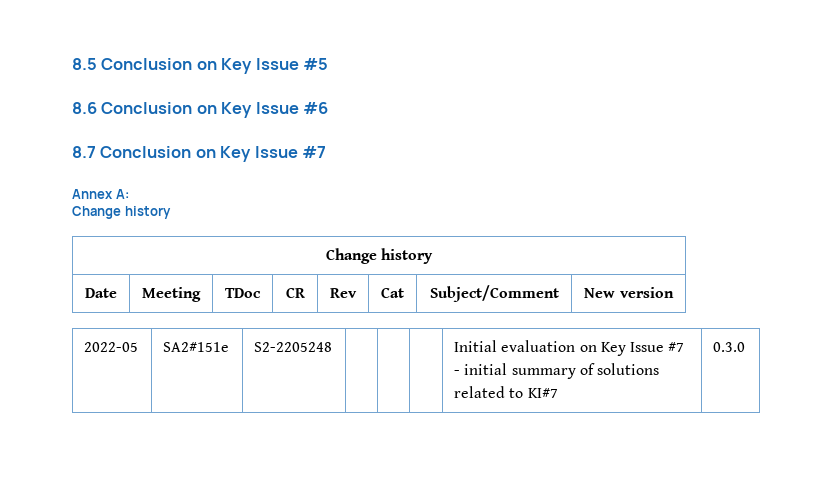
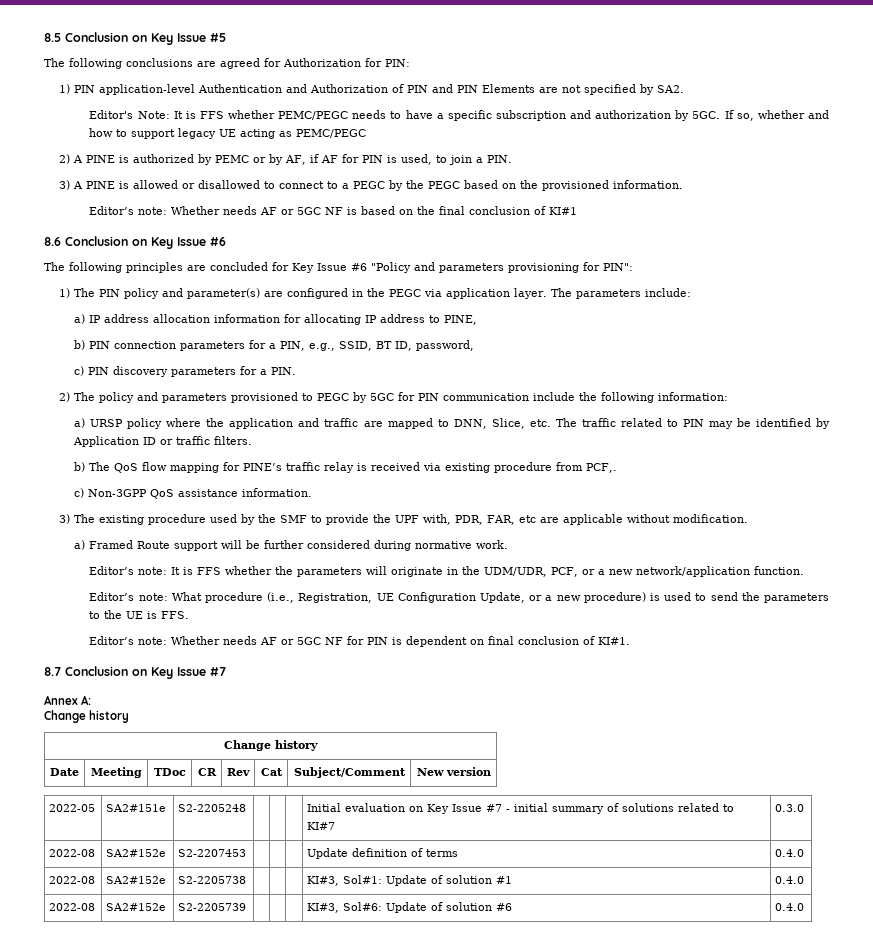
+ The following conclusions are agreed for Authorization for PIN:
+ 1) PIN application-level Authentication and Authorization of PIN and PIN Elements are not specified by SA2.
+ Editor's Note: It is FFS whether PEMC/PEGC needs to have a specific subscription and authorization by 5GC. If so, whether and how to support legacy UE acting as PEMC/PEGC
+ 2) A PINE is authorized by PEMC or by AF, if AF for PIN is used, to join a PIN.
+ 3) A PINE is allowed or disallowed to connect to a PEGC by the PEGC based on the provisioned information.
+ Editor’s note: Whether needs AF or 5GC NF is based on the final conclusion of KI#1
+ The following principles are concluded for Key Issue #6 "Policy and parameters provisioning for PIN":
+ 1) The PIN policy and parameter(s) are configured in the PEGC via application layer. The parameters include:
+ a) IP address allocation information for allocating IP address to PINE,
+ b) PIN connection parameters for a PIN, e.g., SSID, BT ID, password,
+ c) PIN discovery parameters for a PIN.
+ 2) The policy and parameters provisioned to PEGC by 5GC for PIN communication include the following information:
+ a) URSP policy where the application and traffic are mapped to DNN, Slice, etc. The traffic related to PIN may be identified by Application ID or traffic filters.
+ b) The QoS flow mapping for PINE’s traffic relay is received via existing procedure from PCF,.
+ c) Non-3GPP QoS assistance information.
+ 3) The existing procedure used by the SMF to provide the UPF with, PDR, FAR, etc are applicable without modification.
+ a) Framed Route support will be further considered during normative work.
+ Editor’s note: It is FFS whether the parameters will originate in the UDM/UDR, PCF, or a new network/application function.
+ Editor’s note: What procedure (i.e., Registration, UE Configuration Update, or a new procedure) is used to send the parameters to the UE is FFS.
+ Editor’s note: Whether needs AF or 5GC NF for PIN is dependent on final conclusion of KI#1.
+ 2022-08 | SA2#152e | S2-2207453 | | | | Update definition of terms | 0.4.0
+ 2022-08 | SA2#152e | S2-2205738 | | | | KI#3, Sol#1: Update of solution #1 | 0.4.0
+ 2022-08 | SA2#152e | S2-2205739 | | | | KI#3, Sol#6: Update of solution #6 | 0.4.0

